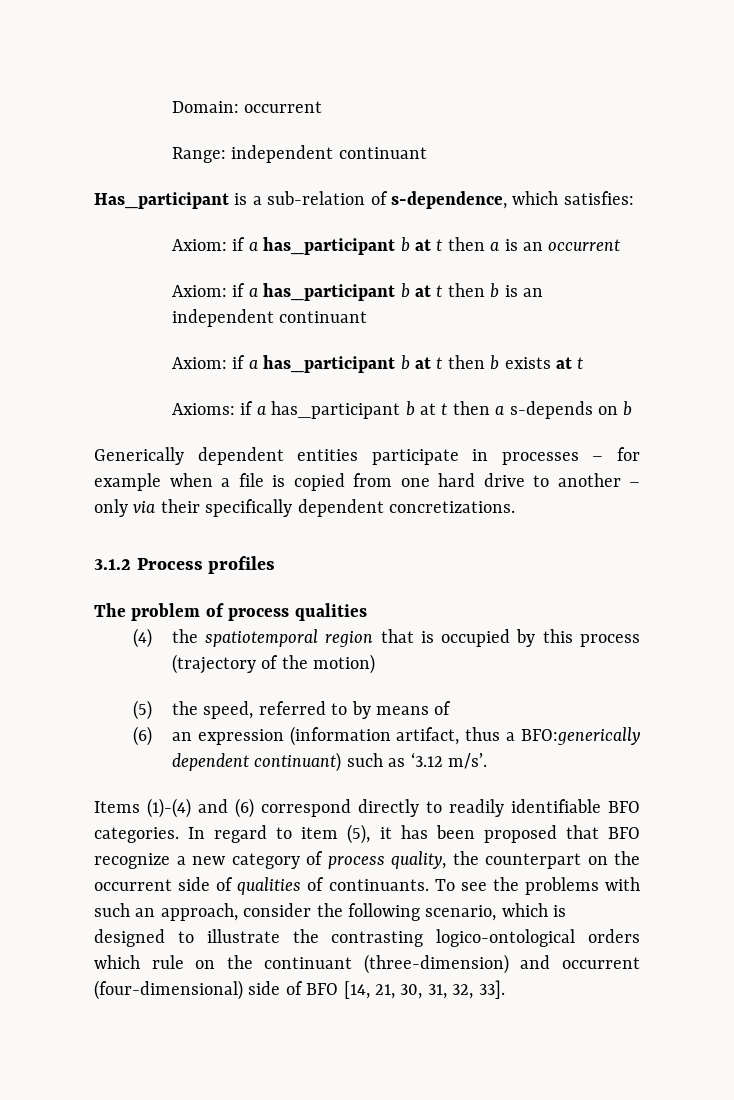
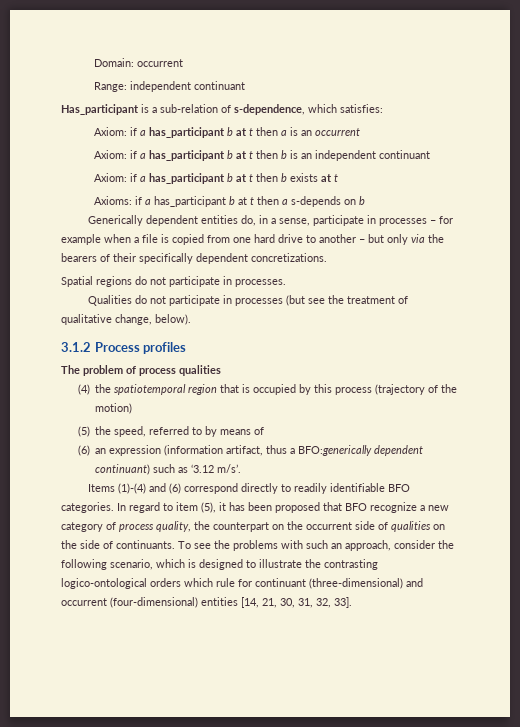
- Generically dependent entities participate in processes – for example when a file is copied from one hard drive to another – only via their specifically dependent concretizations.
+ Generically dependent entities do, in a sense, participate in processes – for example when a file is copied from one hard drive to another – but only via the bearers of their specifically dependent concretizations.
+ Spatial regions do not participate in processes.
+ Qualities do not participate in processes (but see the treatment of qualitative change, below).
- In regard to item (5), it has been proposed that BFO recognize a new category of process quality, the counterpart on the occurrent side of qualities of continuants.
+ In regard to item (5), it has been proposed that BFO recognize a new category of process quality, the counterpart on the occurrent side of qualities on the side of continuants.
- To see the problems with such an approach, consider the following scenario, which is designed to illustrate the contrasting logico-ontological orders which rule on the continuant (three-dimension) and occurrent (four-dimensional) side of BFO [14, 21, 30, 31, 32, 33].
+ To see the problems with such an approach, consider the following scenario, which is designed to illustrate the contrasting logico-ontological orders which rule for continuant (three-dimensional) and occurrent (four-dimensional) entities [14, 21, 30, 31, 32, 33].

